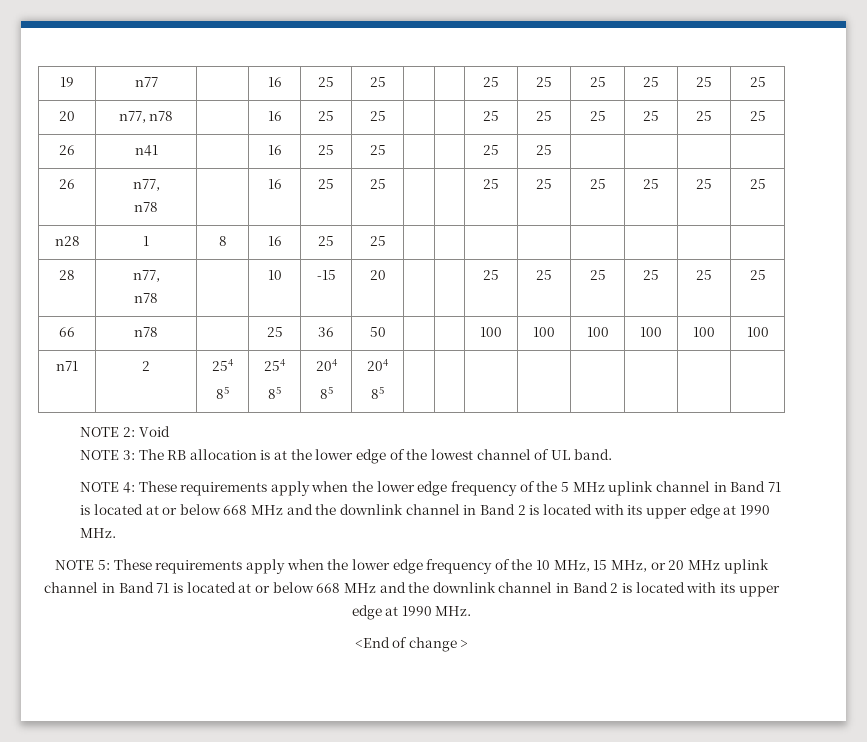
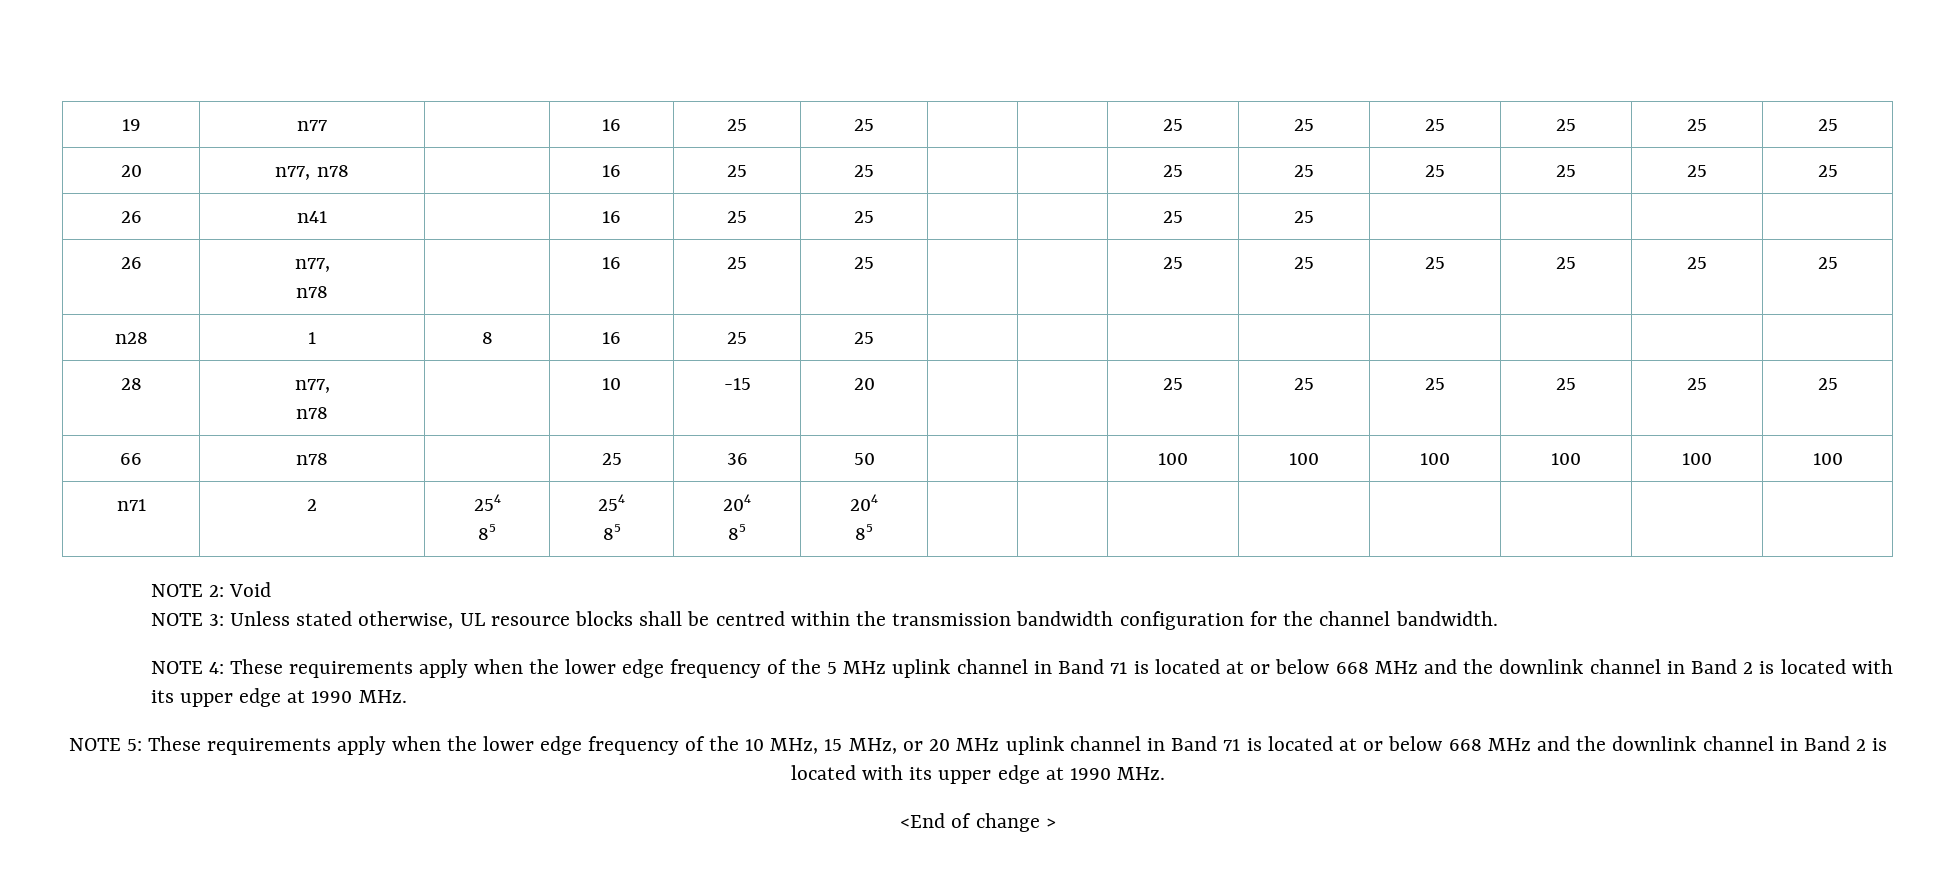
- NOTE 3: The RB allocation is at the lower edge of the lowest channel of UL band.
+ NOTE 3: Unless stated otherwise, UL resource blocks shall be centred within the transmission bandwidth configuration for the channel bandwidth.

